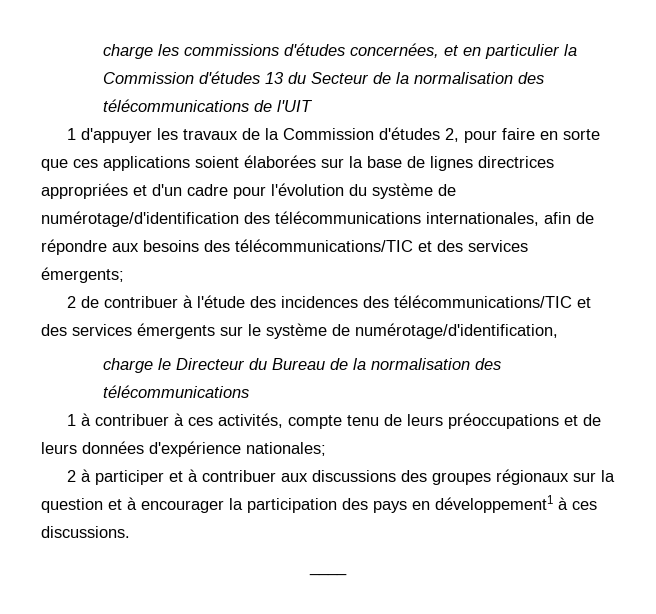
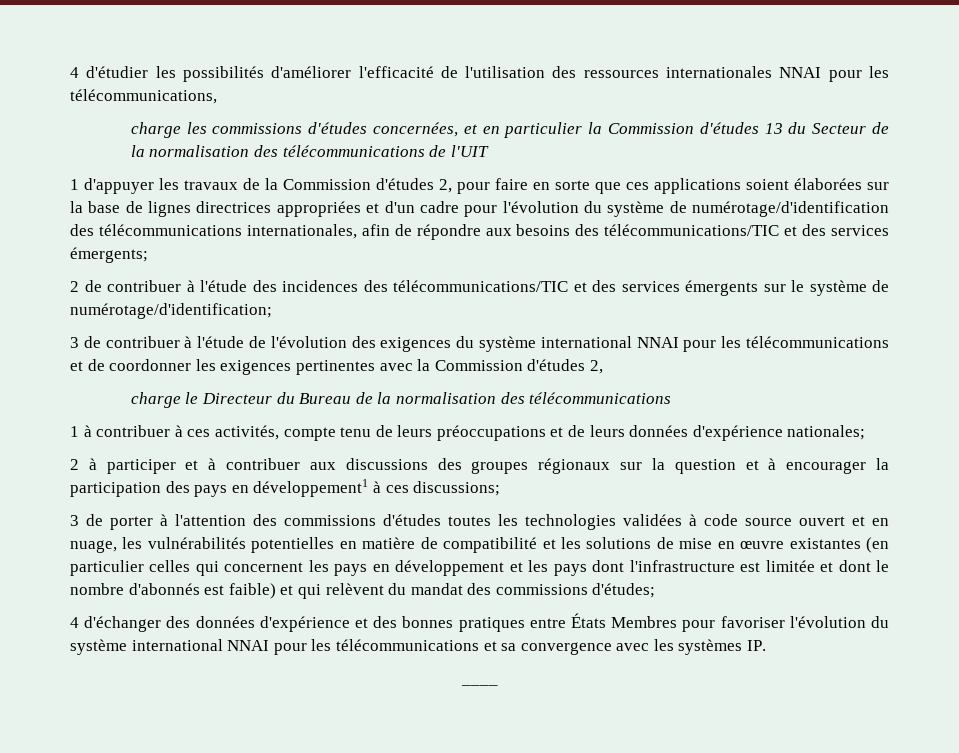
+ 4 d'étudier les possibilités d'améliorer l'efficacité de l'utilisation des ressources internationales NNAI pour les télécommunications,
- 2 de contribuer à l'étude des incidences des télécommunications/TIC et des services émergents sur le système de numérotage/d'identification,
+ 2 de contribuer à l'étude des incidences des télécommunications/TIC et des services émergents sur le système de numérotage/d'identification;
+ 3 de contribuer à l'étude de l'évolution des exigences du système international NNAI pour les télécommunications et de coordonner les exigences pertinentes avec la Commission d'études 2,
- 2 à participer et à contribuer aux discussions des groupes régionaux sur la question et à encourager la participation des pays en développement1 à ces discussions.
+ 2 à participer et à contribuer aux discussions des groupes régionaux sur la question et à encourager la participation des pays en développement1 à ces discussions;
+ 3 de porter à l'attention des commissions d'études toutes les technologies validées à code source ouvert et en nuage, les vulnérabilités potentielles en matière de compatibilité et les solutions de mise en œuvre existantes (en particulier celles qui concernent les pays en développement et les pays dont l'infrastructure est limitée et dont le nombre d'abonnés est faible) et qui relèvent du mandat des commissions d'études;
+ 4 d'échanger des données d'expérience et des bonnes pratiques entre États Membres pour favoriser l'évolution du système international NNAI pour les télécommunications et sa convergence avec les systèmes IP.

